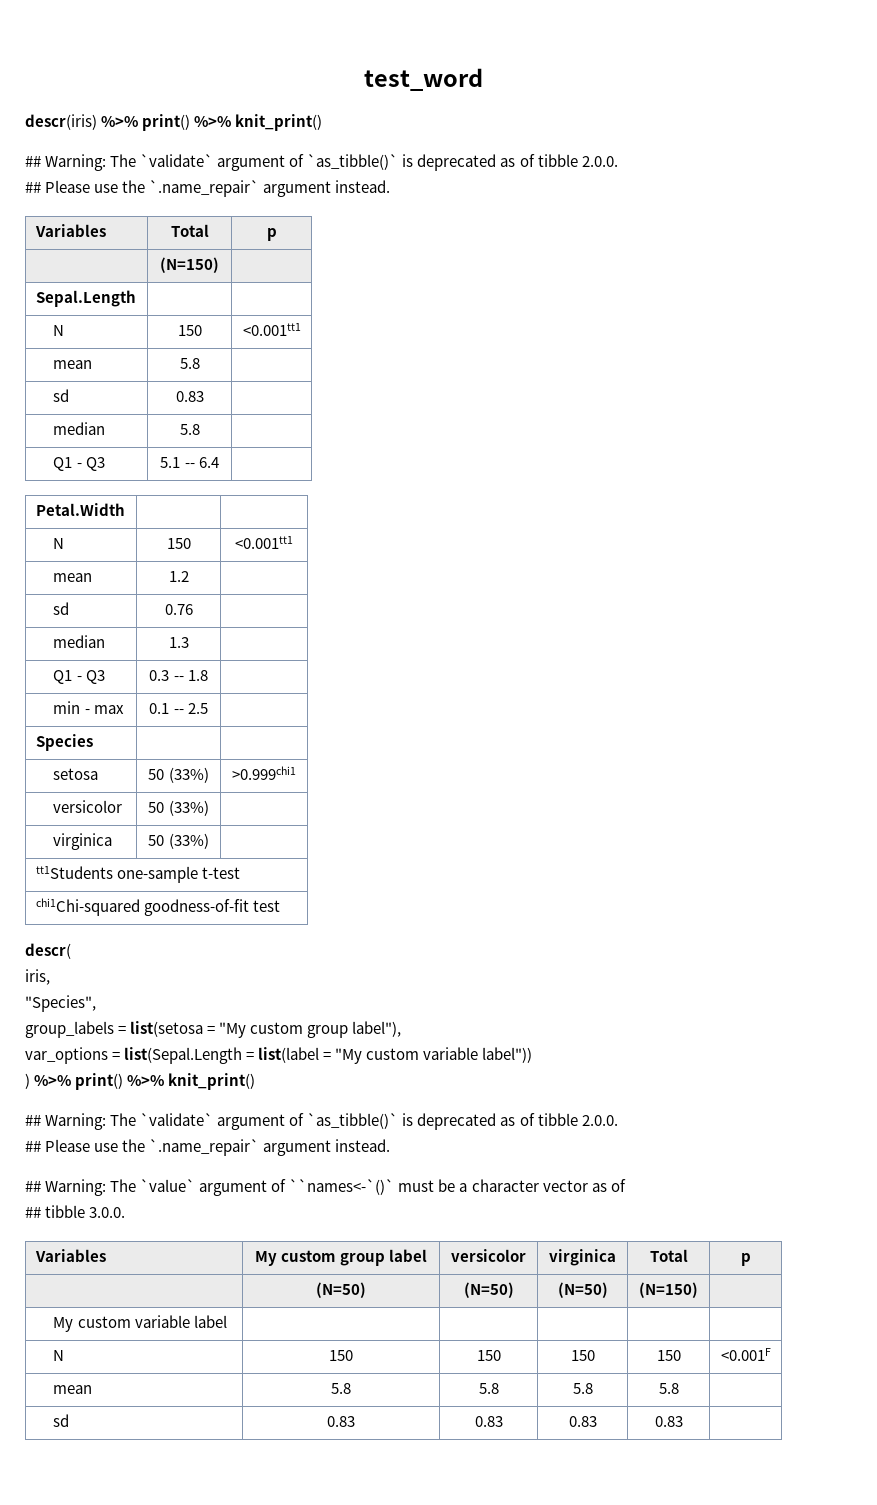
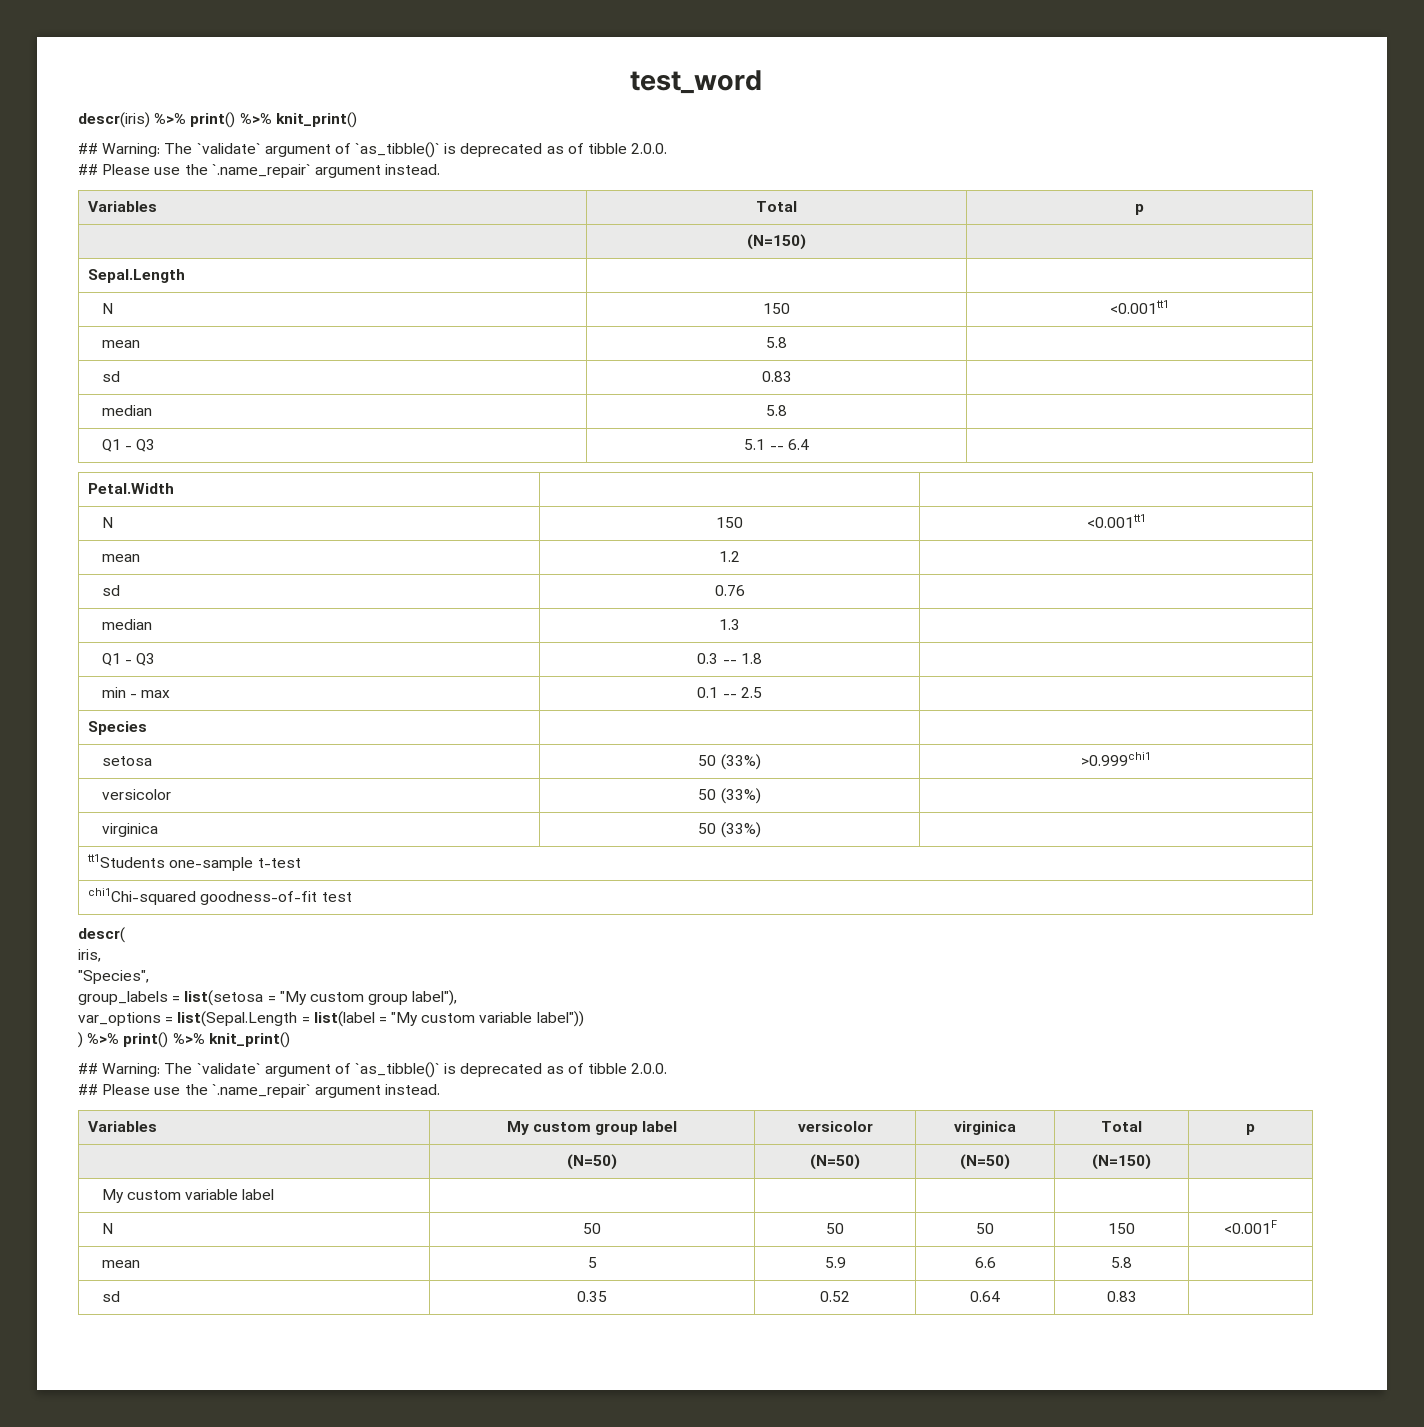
- ## Warning: The `value` argument of ``names<-`()` must be a character vector as of
- ## tibble 3.0.0.
- N | 150 | 150 | 150 | 150 | <0.001F
+ N | 50 | 50 | 50 | 150 | <0.001F
- mean | 5.8 | 5.8 | 5.8 | 5.8 |
- sd | 0.83 | 0.83 | 0.83 | 0.83 |
+ mean | 5 | 5.9 | 6.6 | 5.8 |
+ sd | 0.35 | 0.52 | 0.64 | 0.83 |

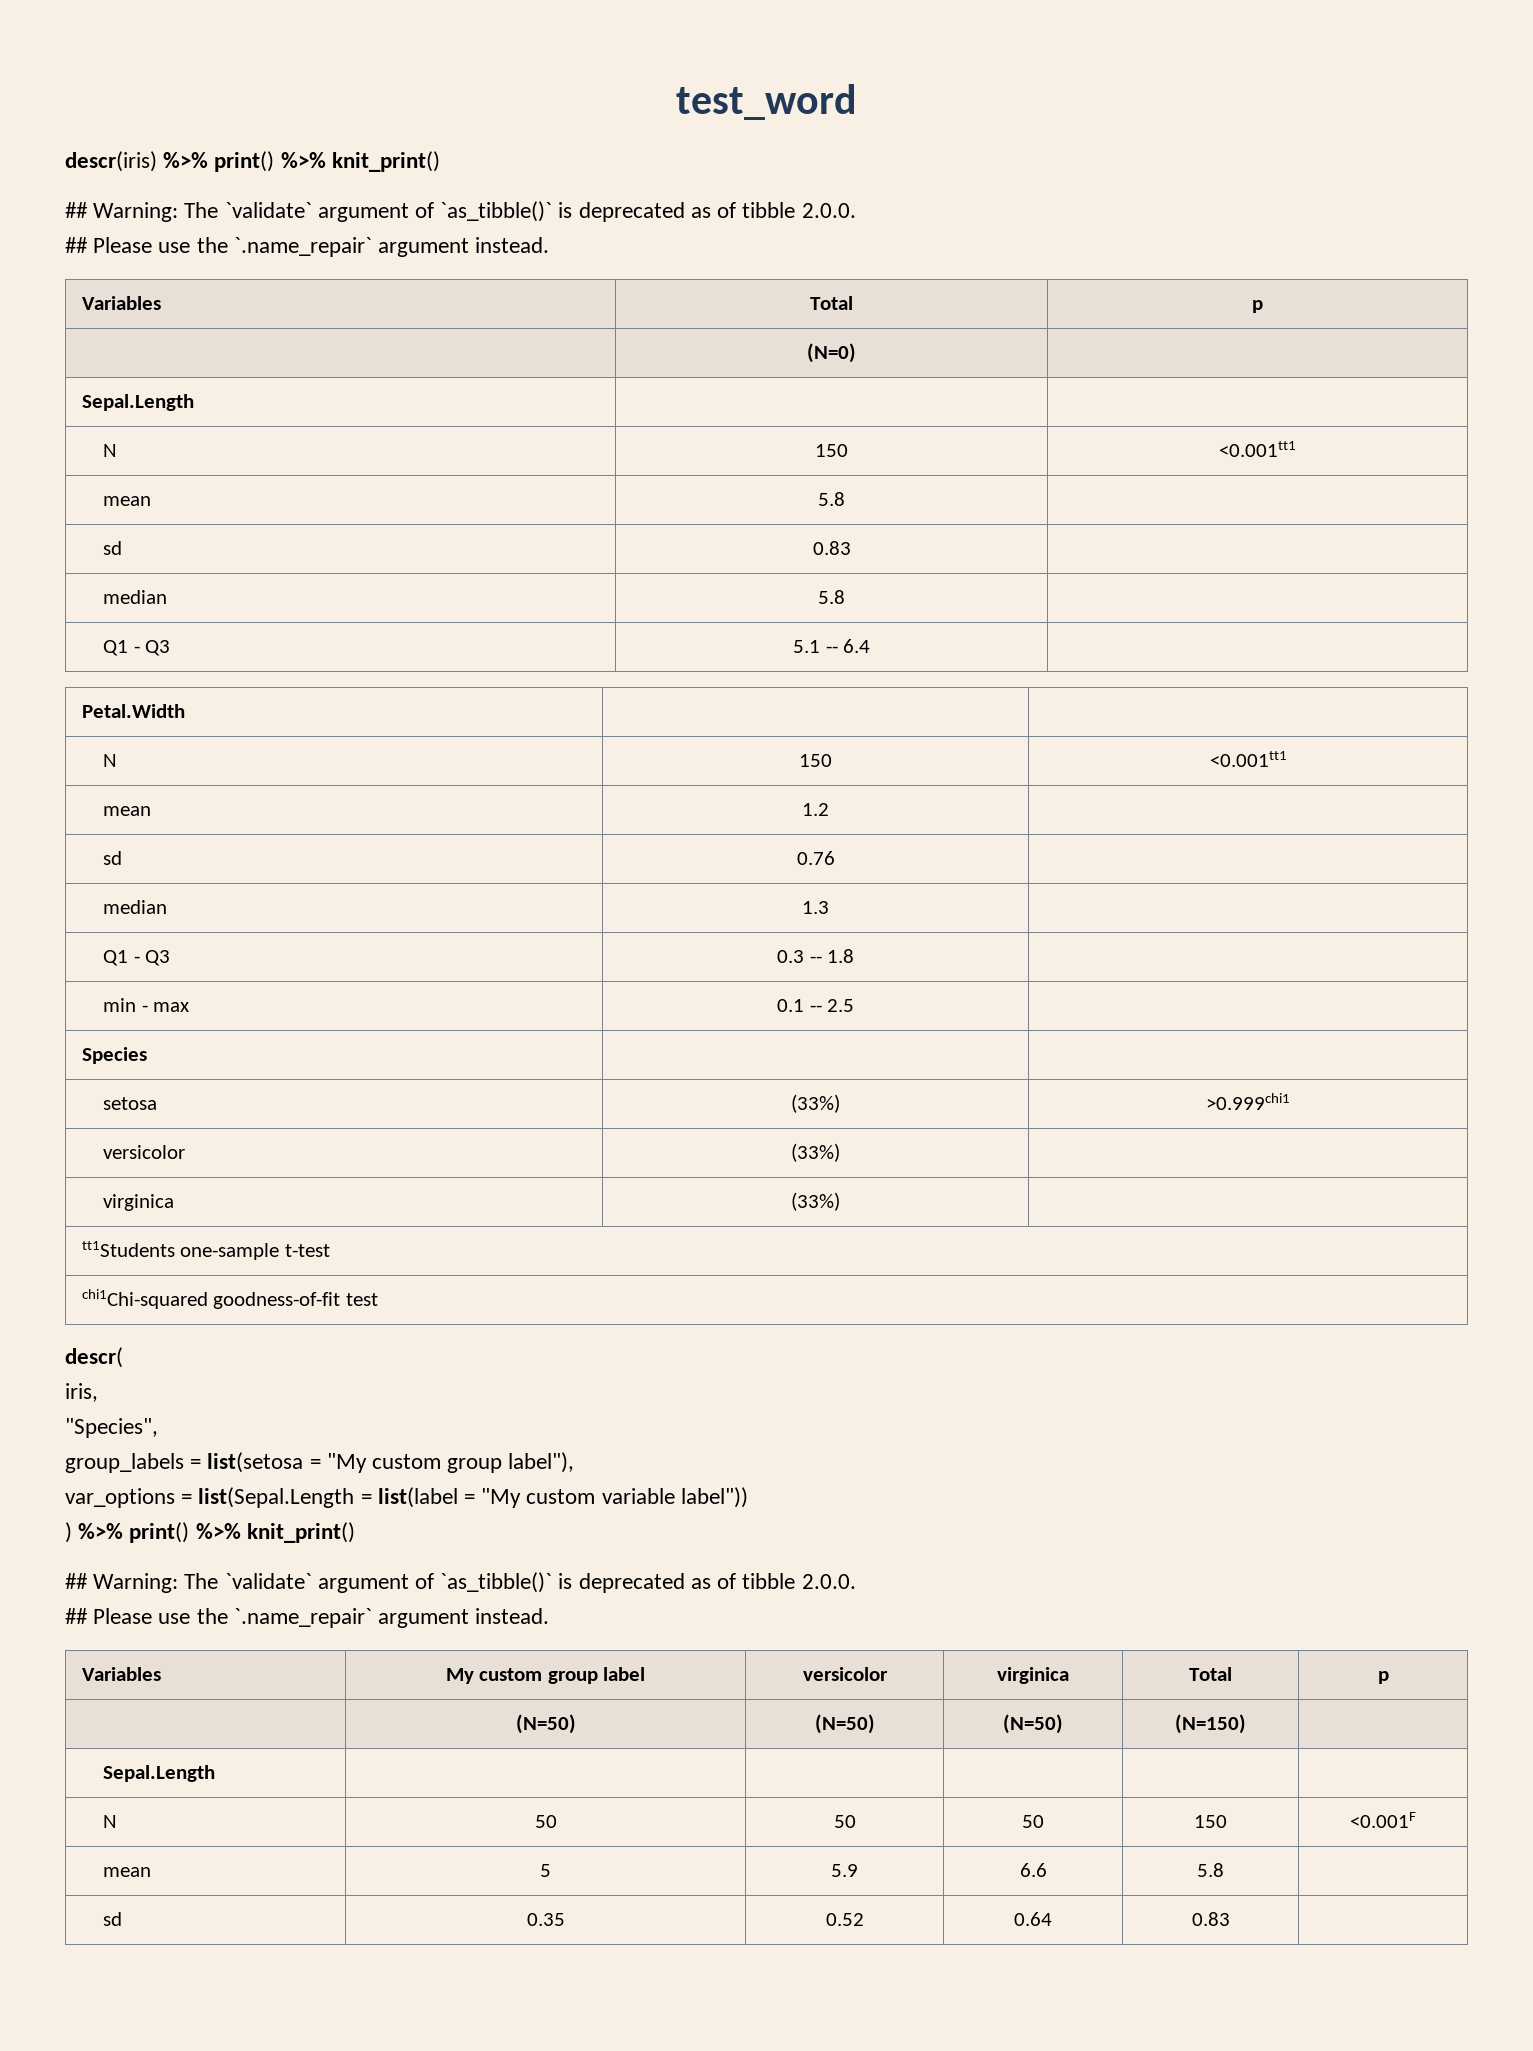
  Variables | Total | p
- | (N=150) |
+ | (N=0) |
- setosa | 50 (33%) | >0.999chi1
+ setosa | (33%) | >0.999chi1
- versicolor | 50 (33%) |
+ versicolor | (33%) |
- virginica | 50 (33%) |
+ virginica | (33%) |
- My custom variable label | | | | |
+ Sepal.Length | | | | |

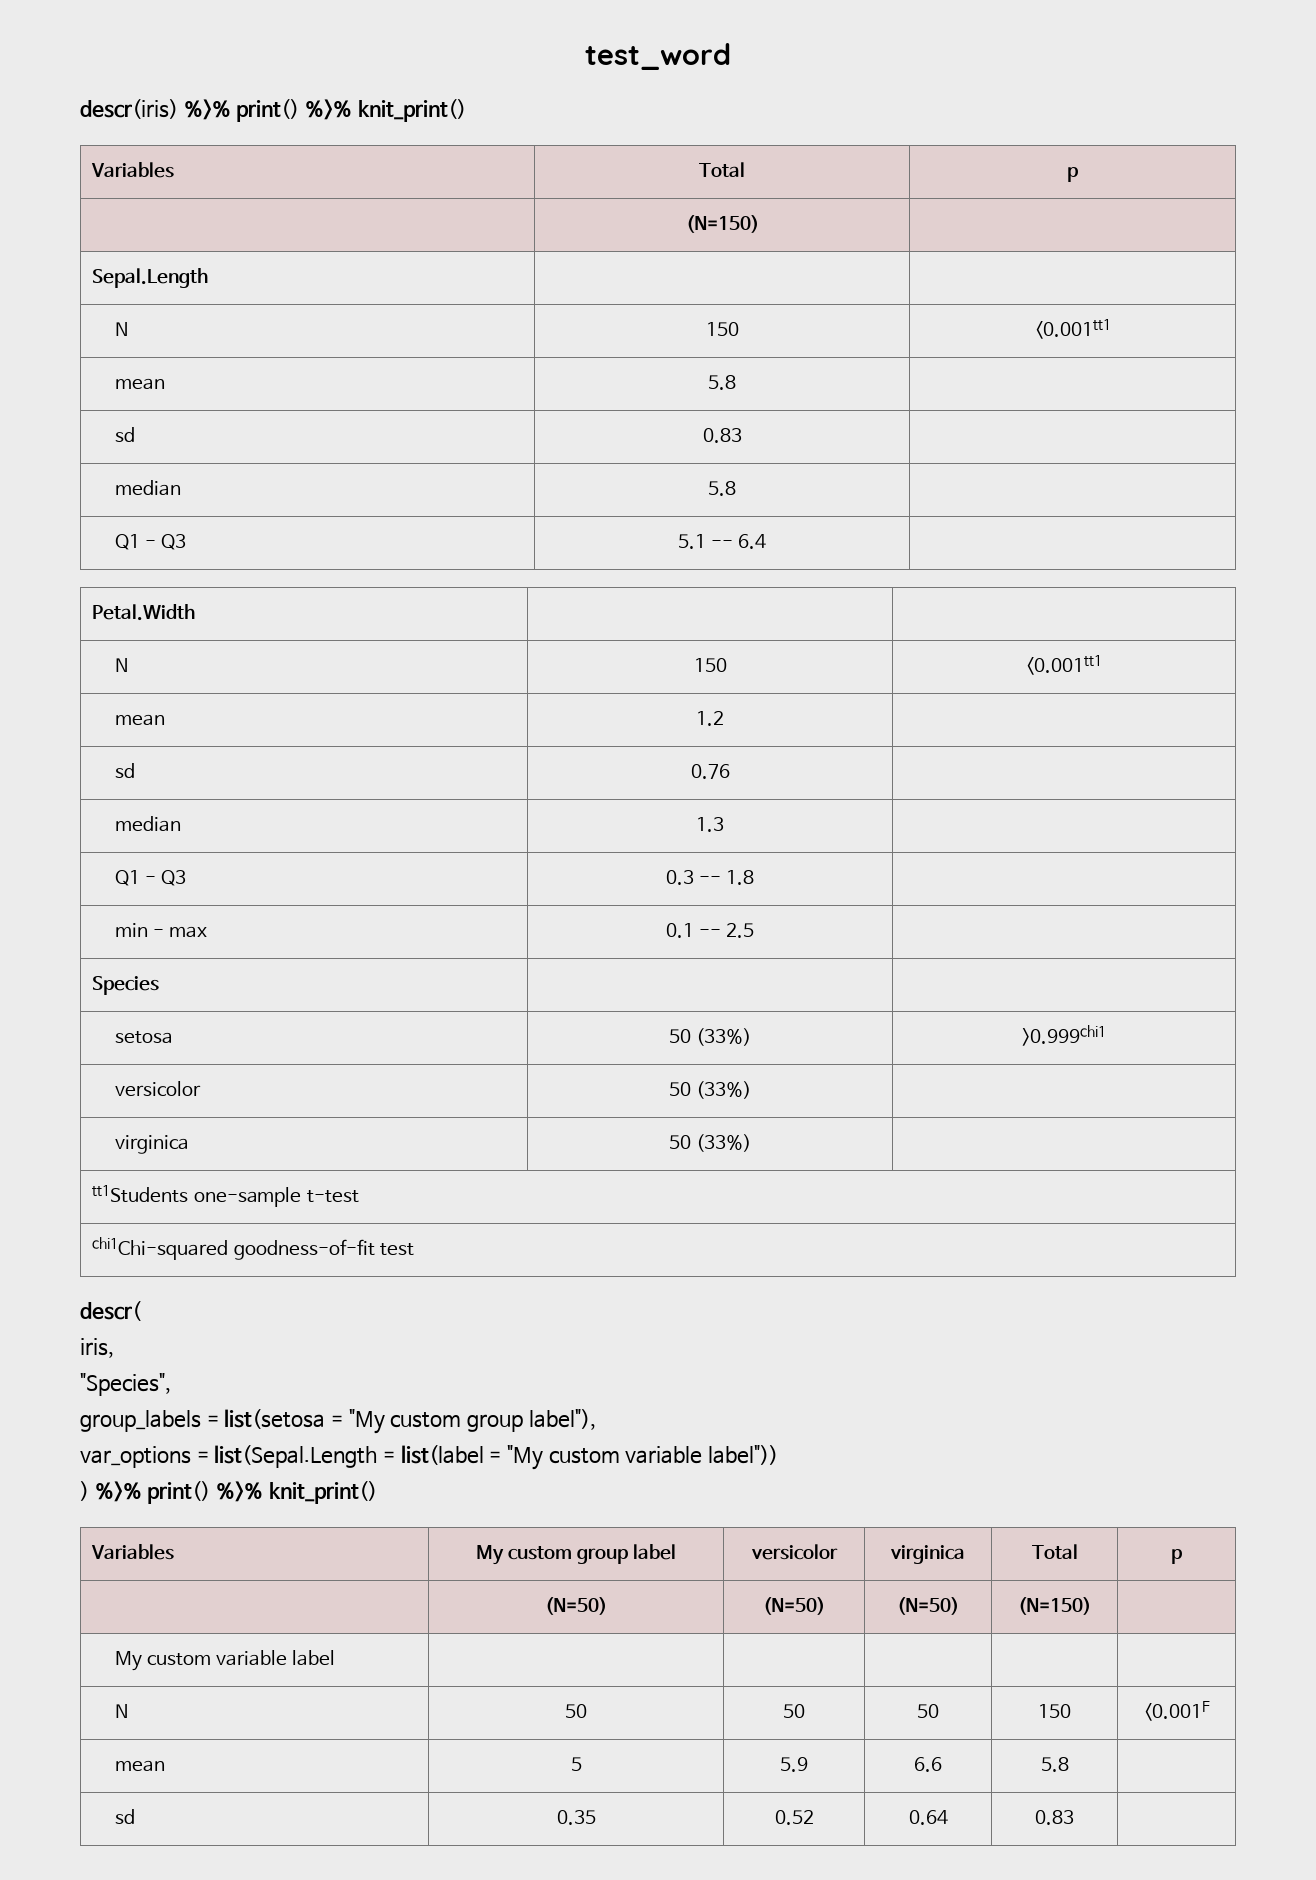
  descr(iris) %>% print() %>% knit_print()
- ## Warning: The `validate` argument of `as_tibble()` is deprecated as of tibble 2.0.0.
- ## Please use the `.name_repair` argument instead.
  Variables | Total | p
- | (N=0) |
+ | (N=150) |
- setosa | (33%) | >0.999chi1
+ setosa | 50 (33%) | >0.999chi1
- versicolor | (33%) |
+ versicolor | 50 (33%) |
- virginica | (33%) |
+ virginica | 50 (33%) |
  ) %>% print() %>% knit_print()
- ## Warning: The `validate` argument of `as_tibble()` is deprecated as of tibble 2.0.0.
- ## Please use the `.name_repair` argument instead.
- Sepal.Length | | | | |
+ My custom variable label | | | | |

